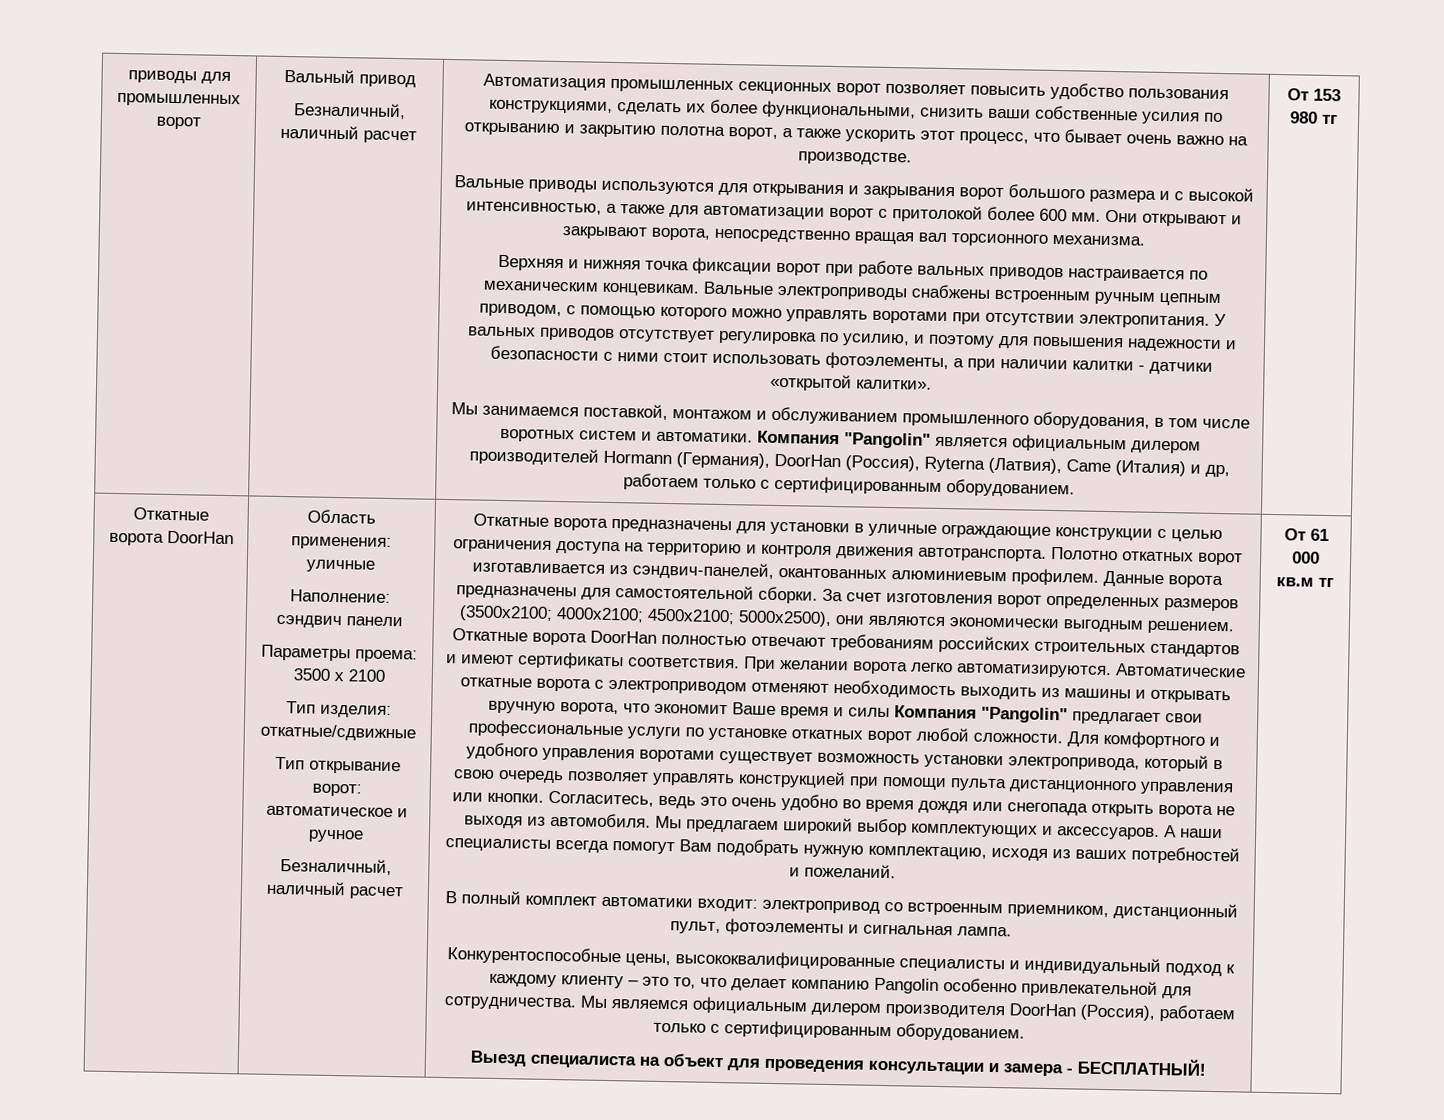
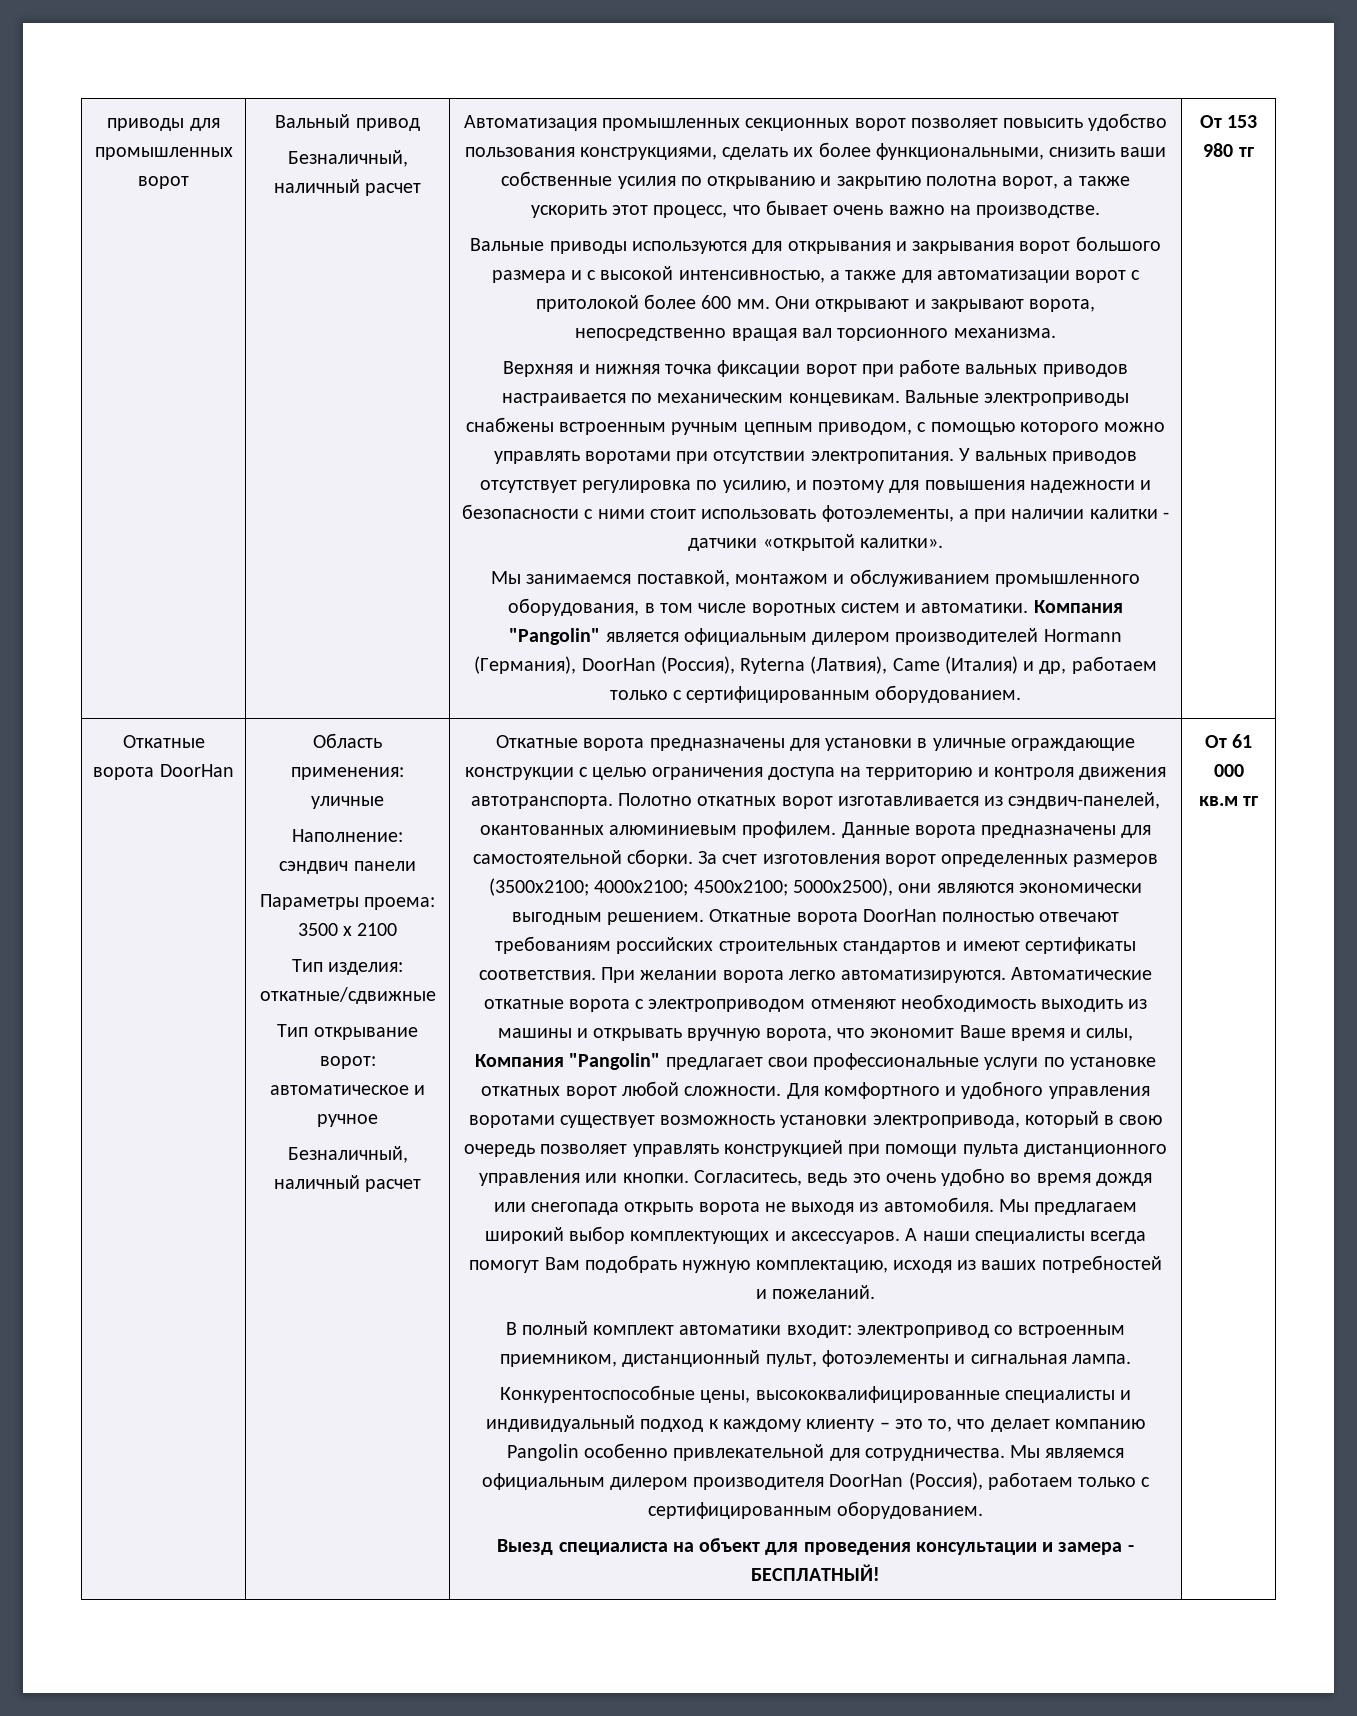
- Автоматические откатные ворота с электроприводом отменяют необходимость выходить из машины и открывать вручную ворота, что экономит Ваше время и силы Компания "Pangolin" предлагает свои профессиональные услуги по установке откатных ворот любой сложности.
+ Автоматические откатные ворота с электроприводом отменяют необходимость выходить из машины и открывать вручную ворота, что экономит Ваше время и силы, Компания "Pangolin" предлагает свои профессиональные услуги по установке откатных ворот любой сложности.

